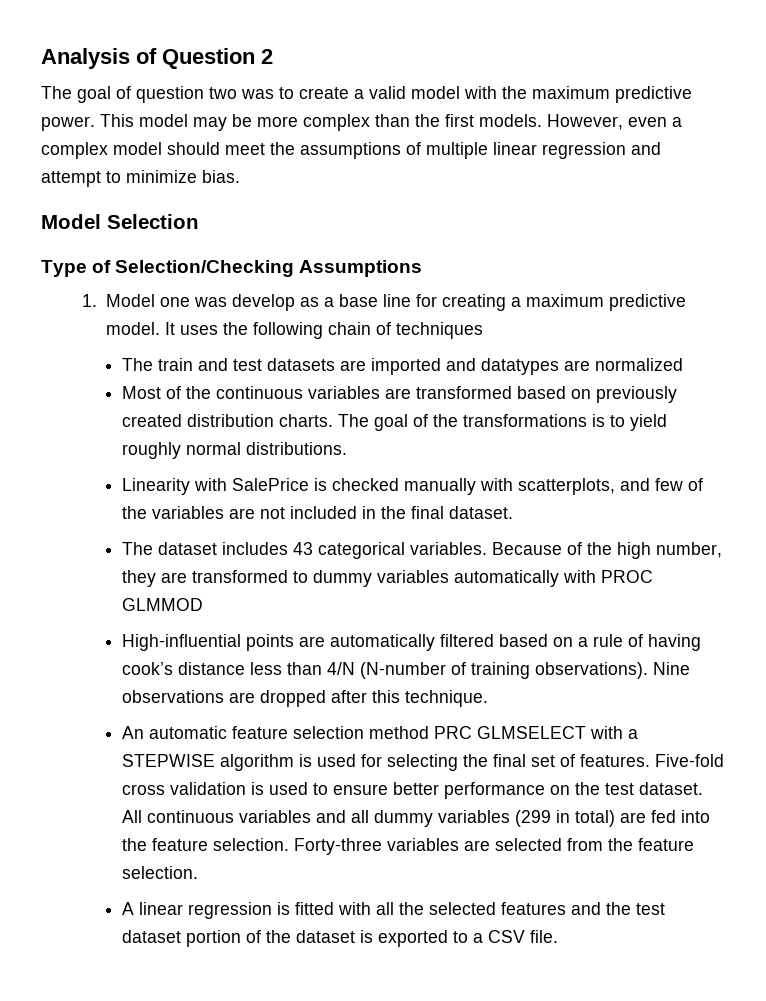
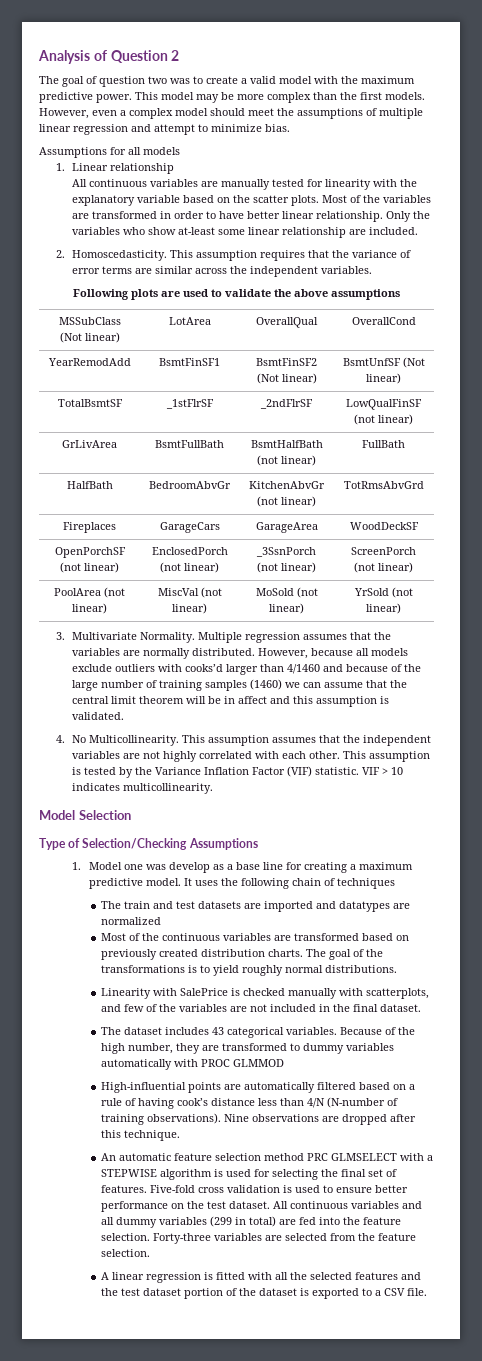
+ Assumptions for all models
+ 1. Linear relationship
+ All continuous variables are manually tested for linearity with the explanatory variable based on the scatter plots. Most of the variables are transformed in order to have better linear relationship. Only the variables who show at-least some linear relationship are included.
+ 2. Homoscedasticity. This assumption requires that the variance of error terms are similar across the independent variables.
+ Following plots are used to validate the above assumptions
+ MSSubClass (Not linear) | LotArea | OverallQual | OverallCond
+ YearRemodAdd | BsmtFinSF1 | BsmtFinSF2 (Not linear) | BsmtUnfSF (Not linear)
+ TotalBsmtSF | _1stFlrSF | _2ndFlrSF | LowQualFinSF (not linear)
+ GrLivArea | BsmtFullBath | BsmtHalfBath (not linear) | FullBath
+ HalfBath | BedroomAbvGr | KitchenAbvGr (not linear) | TotRmsAbvGrd
+ Fireplaces | GarageCars | GarageArea | WoodDeckSF
+ OpenPorchSF (not linear) | EnclosedPorch (not linear) | _3SsnPorch (not linear) | ScreenPorch (not linear)
+ PoolArea (not linear) | MiscVal (not linear) | MoSold (not linear) | YrSold (not linear)
+ 3. Multivariate Normality. Multiple regression assumes that the variables are normally distributed. However, because all models exclude outliers with cooks’d larger than 4/1460 and because of the large number of training samples (1460) we can assume that the central limit theorem will be in affect and this assumption is validated.
+ 4. No Multicollinearity. This assumption assumes that the independent variables are not highly correlated with each other. This assumption is tested by the Variance Inflation Factor (VIF) statistic. VIF > 10 indicates multicollinearity.

